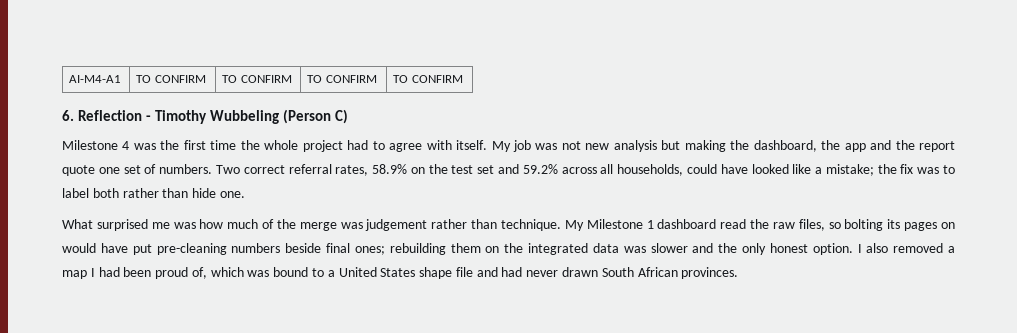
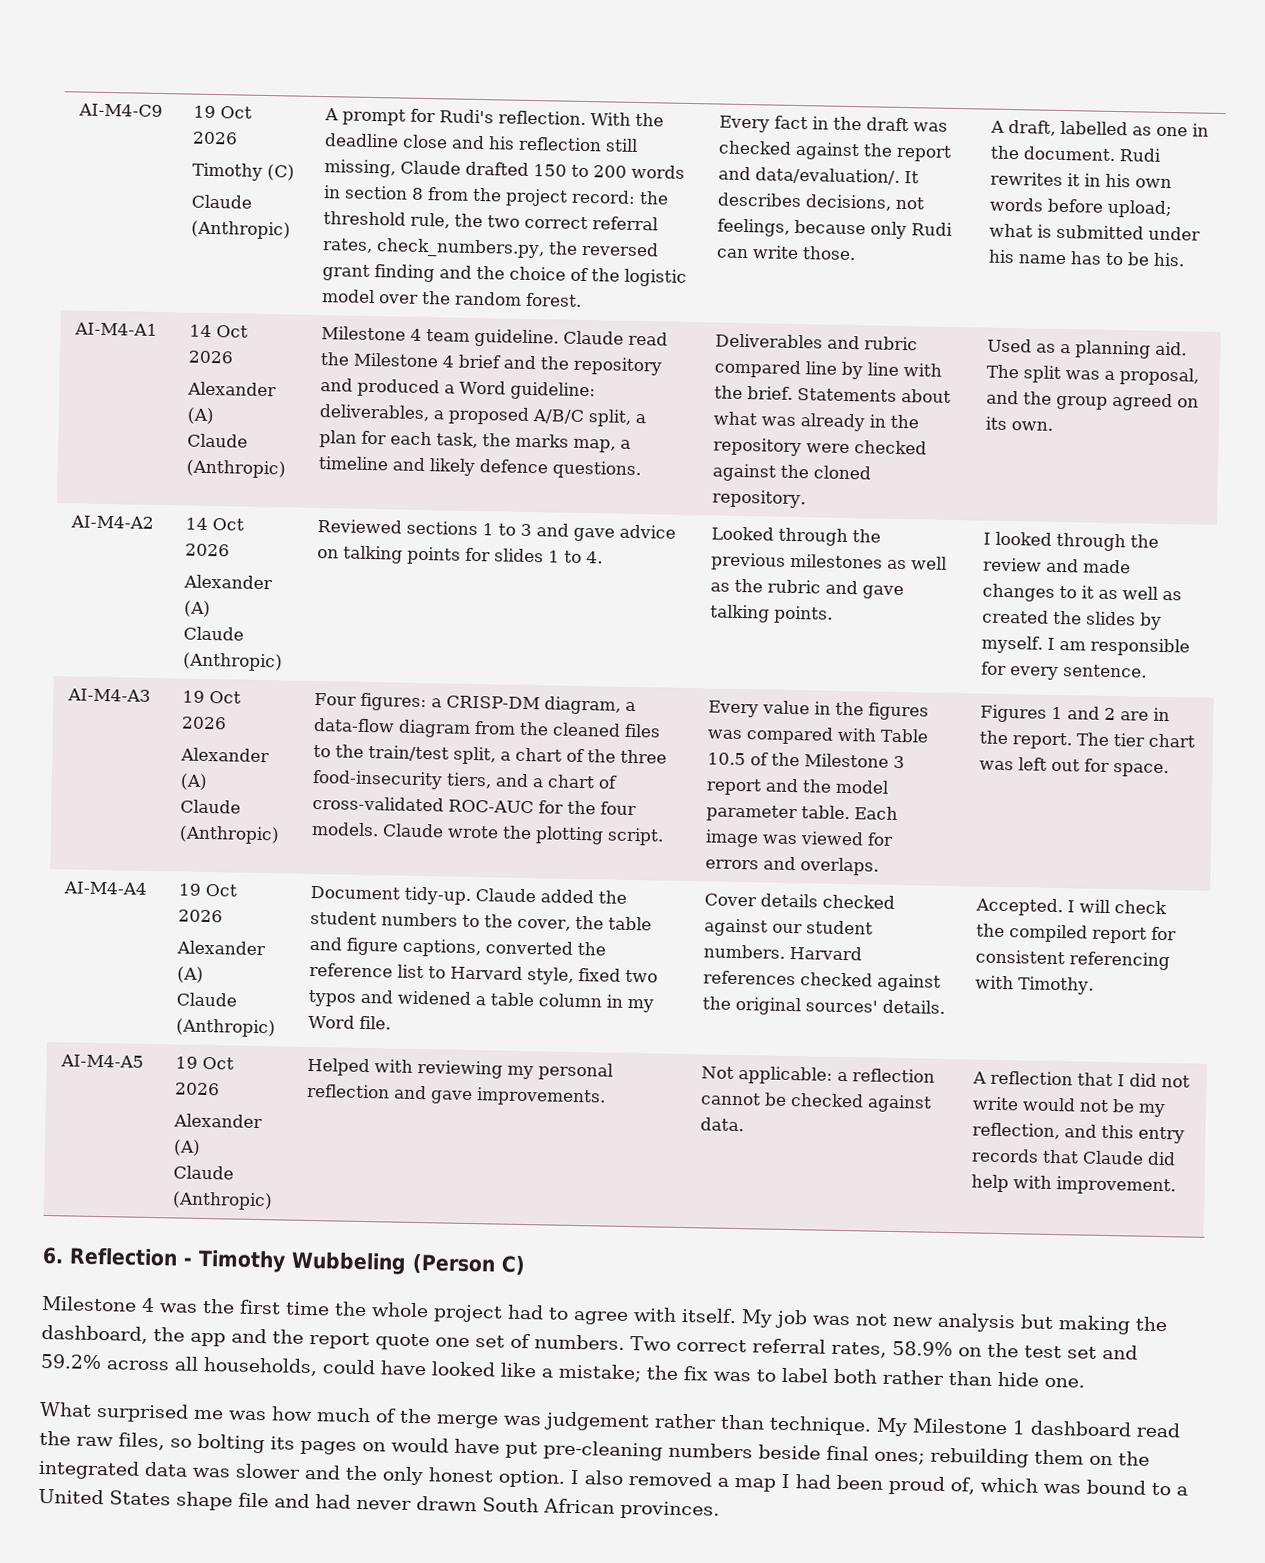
- AI-M4-A1 | TO CONFIRM | TO CONFIRM | TO CONFIRM | TO CONFIRM
+ AI-M4-C9 | 19 Oct 2026
+ Timothy (C)
+ Claude (Anthropic) | A prompt for Rudi's reflection. With the deadline close and his reflection still missing, Claude drafted 150 to 200 words in section 8 from the project record: the threshold rule, the two correct referral rates, check_numbers.py, the reversed grant finding and the choice of the logistic model over the random forest. | Every fact in the draft was checked against the report and data/evaluation/. It describes decisions, not feelings, because only Rudi can write those. | A draft, labelled as one in the document. Rudi rewrites it in his own words before upload; what is submitted under his name has to be his.
+ AI-M4-A1 | 14 Oct 2026
+ Alexander (A)
+ Claude (Anthropic) | Milestone 4 team guideline. Claude read the Milestone 4 brief and the repository and produced a Word guideline: deliverables, a proposed A/B/C split, a plan for each task, the marks map, a timeline and likely defence questions. | Deliverables and rubric compared line by line with the brief. Statements about what was already in the repository were checked against the cloned repository. | Used as a planning aid. The split was a proposal, and the group agreed on its own.
+ AI-M4-A2 | 14 Oct 2026
+ Alexander (A)
+ Claude (Anthropic) | Reviewed sections 1 to 3 and gave advice on talking points for slides 1 to 4. | Looked through the previous milestones as well as the rubric and gave talking points. | I looked through the review and made changes to it as well as created the slides by myself. I am responsible for every sentence.
+ AI-M4-A3 | 19 Oct 2026
+ Alexander (A)
+ Claude (Anthropic) | Four figures: a CRISP-DM diagram, a data-flow diagram from the cleaned files to the train/test split, a chart of the three food-insecurity tiers, and a chart of cross-validated ROC-AUC for the four models. Claude wrote the plotting script. | Every value in the figures was compared with Table 10.5 of the Milestone 3 report and the model parameter table. Each image was viewed for errors and overlaps. | Figures 1 and 2 are in the report. The tier chart was left out for space.
+ AI-M4-A4 | 19 Oct 2026
+ Alexander (A)
+ Claude (Anthropic) | Document tidy-up. Claude added the student numbers to the cover, the table and figure captions, converted the reference list to Harvard style, fixed two typos and widened a table column in my Word file. | Cover details checked against our student numbers. Harvard references checked against the original sources' details. | Accepted. I will check the compiled report for consistent referencing with Timothy.
+ AI-M4-A5 | 19 Oct 2026
+ Alexander (A)
+ Claude (Anthropic) | Helped with reviewing my personal reflection and gave improvements. | Not applicable: a reflection cannot be checked against data. | A reflection that I did not write would not be my reflection, and this entry records that Claude did help with improvement.

